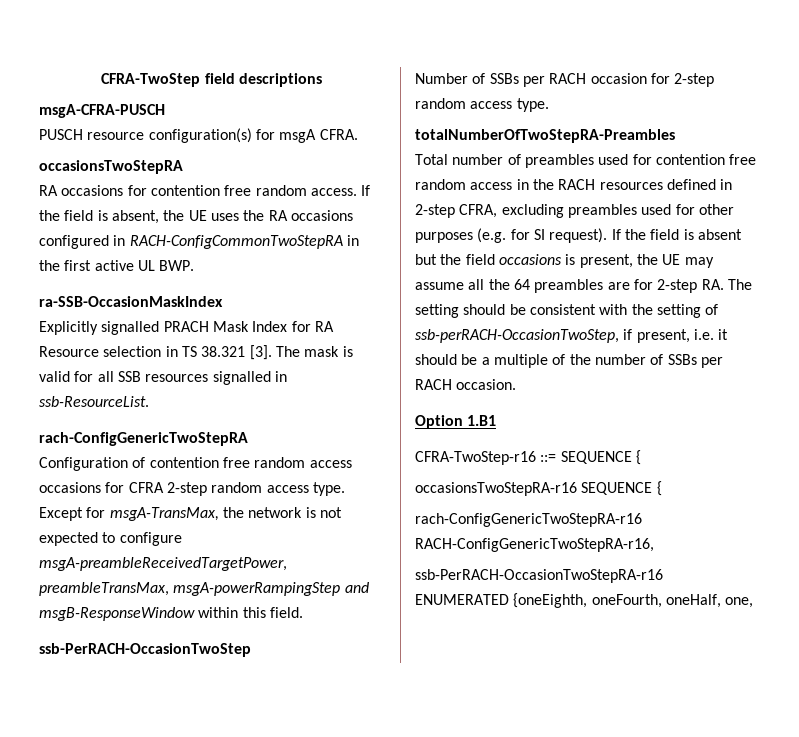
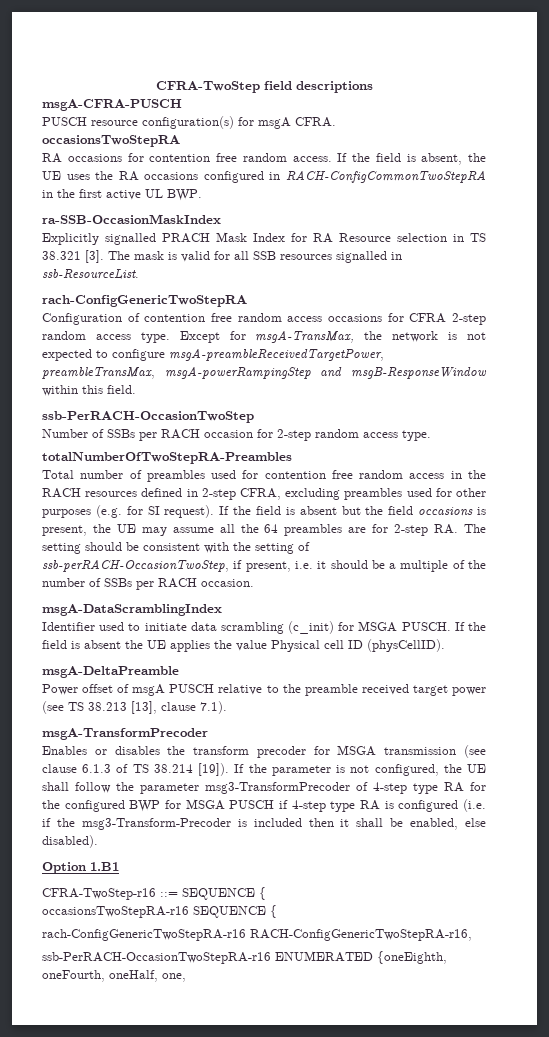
+ msgA-DataScramblingIndex
+ Identifier used to initiate data scrambling (c_init) for MSGA PUSCH. If the field is absent the UE applies the value Physical cell ID (physCellID).
+ msgA-DeltaPreamble
+ Power offset of msgA PUSCH relative to the preamble received target power (see TS 38.213 [13], clause 7.1).
+ msgA-TransformPrecoder
+ Enables or disables the transform precoder for MSGA transmission (see clause 6.1.3 of TS 38.214 [19]). If the parameter is not configured, the UE shall follow the parameter msg3-TransformPrecoder of 4-step type RA for the configured BWP for MSGA PUSCH if 4-step type RA is configured (i.e. if the msg3-Transform-Precoder is included then it shall be enabled, else disabled).

